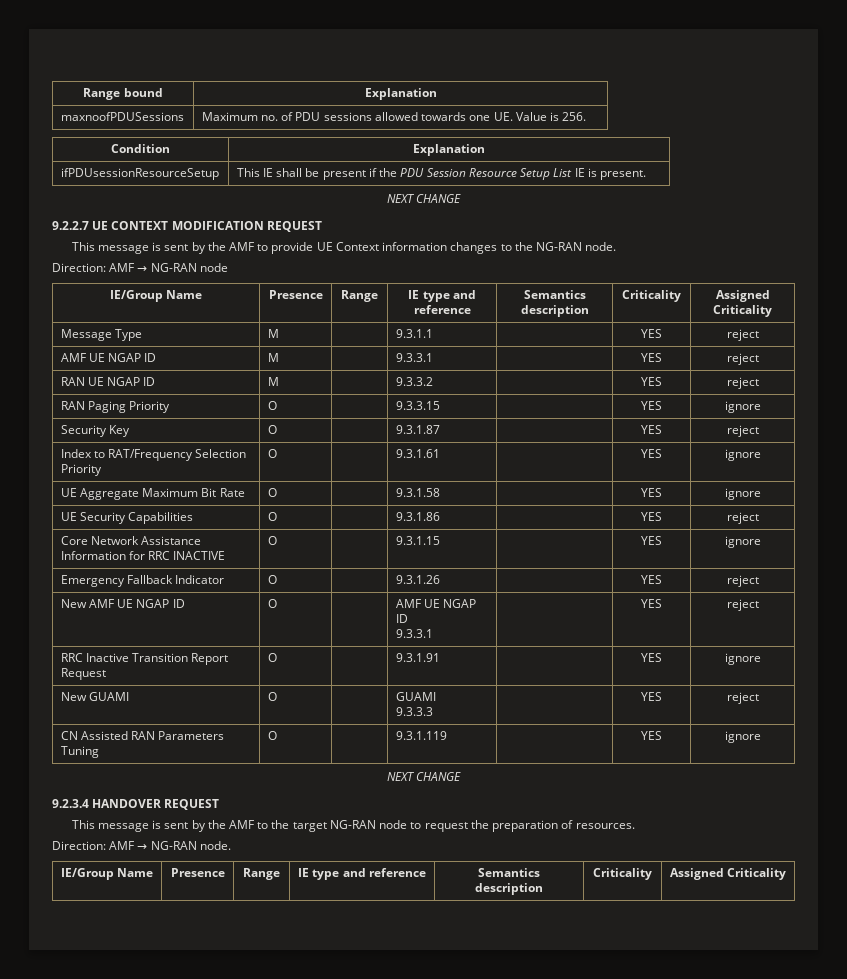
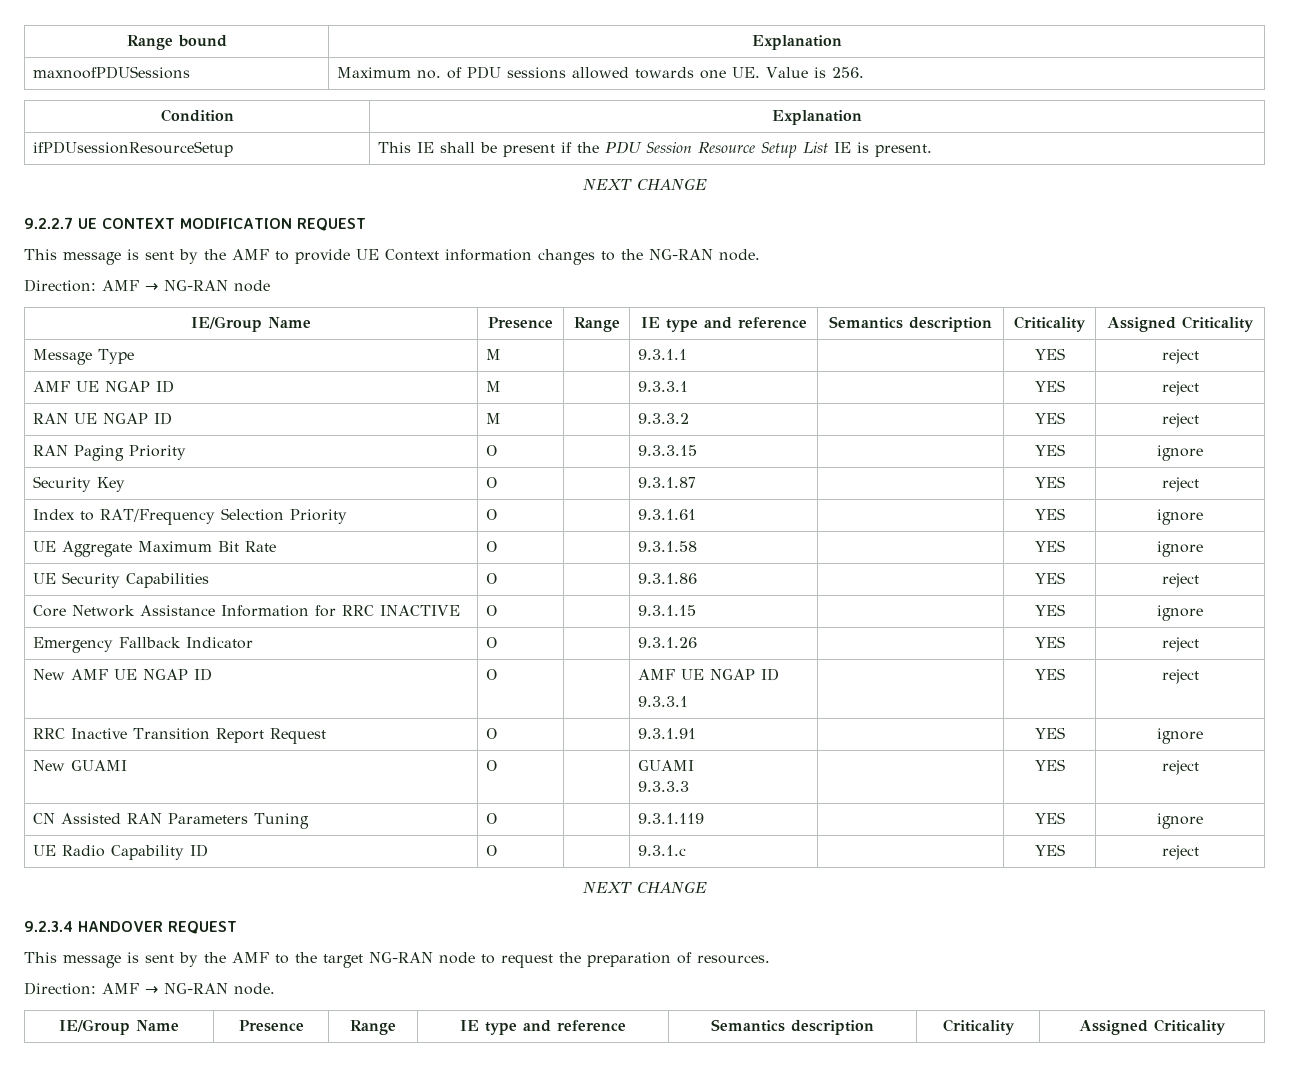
+ UE Radio Capability ID | O | | 9.3.1.c | | YES | reject

